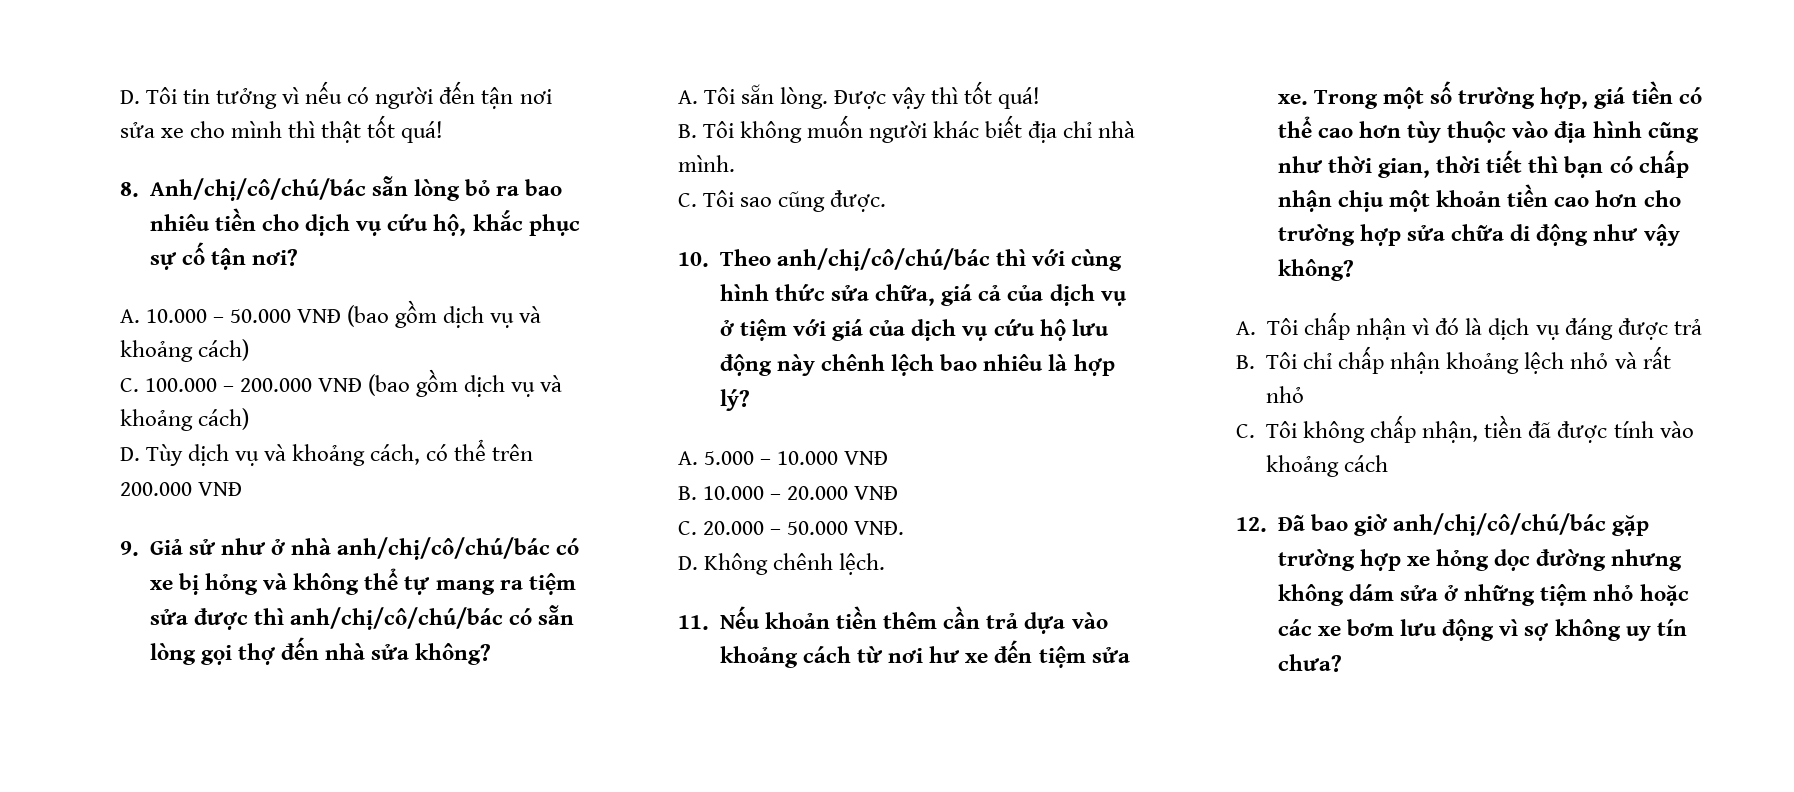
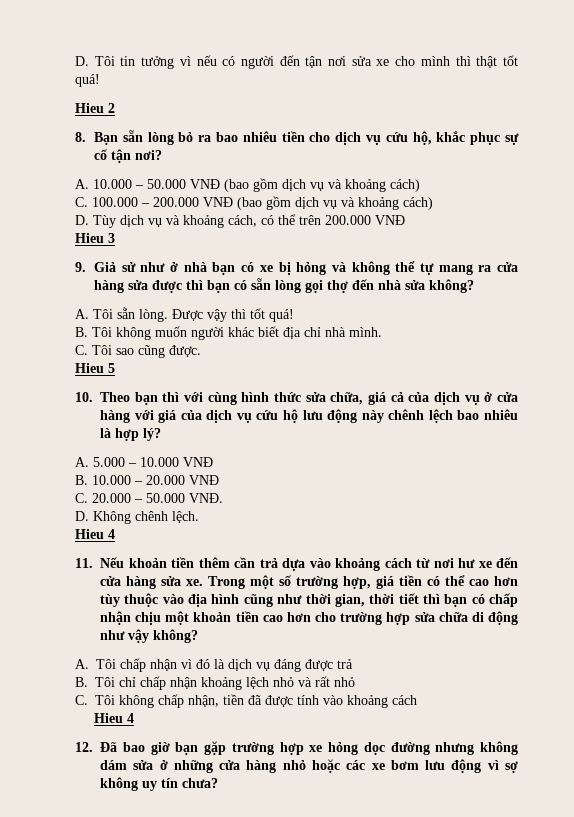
+ Hieu 2
- 8. Anh/chị/cô/chú/bác sẵn lòng bỏ ra bao nhiêu tiền cho dịch vụ cứu hộ, khắc phục sự cố tận nơi?
+ 8. Bạn sẵn lòng bỏ ra bao nhiêu tiền cho dịch vụ cứu hộ, khắc phục sự cố tận nơi?
+ Hieu 3
- 9. Giả sử như ở nhà anh/chị/cô/chú/bác có xe bị hỏng và không thể tự mang ra tiệm sửa được thì anh/chị/cô/chú/bác có sẵn lòng gọi thợ đến nhà sửa không?
+ 9. Giả sử như ở nhà bạn có xe bị hỏng và không thể tự mang ra cửa hàng sửa được thì bạn có sẵn lòng gọi thợ đến nhà sửa không?
+ Hieu 5
- 10. Theo anh/chị/cô/chú/bác thì với cùng hình thức sửa chữa, giá cả của dịch vụ ở tiệm với giá của dịch vụ cứu hộ lưu động này chênh lệch bao nhiêu là hợp lý?
+ 10. Theo bạn thì với cùng hình thức sửa chữa, giá cả của dịch vụ ở cửa hàng với giá của dịch vụ cứu hộ lưu động này chênh lệch bao nhiêu là hợp lý?
  D. Không chênh lệch.
+ Hieu 4
- 11. Nếu khoản tiền thêm cần trả dựa vào khoảng cách từ nơi hư xe đến tiệm sửa xe.
+ 11. Nếu khoản tiền thêm cần trả dựa vào khoảng cách từ nơi hư xe đến cửa hàng sửa xe.
  C. Tôi không chấp nhận, tiền đã được tính vào khoảng cách
+ Hieu 4
- 12. Đã bao giờ anh/chị/cô/chú/bác gặp trường hợp xe hỏng dọc đường nhưng không dám sửa ở những tiệm nhỏ hoặc các xe bơm lưu động vì sợ không uy tín chưa?
+ 12. Đã bao giờ bạn gặp trường hợp xe hỏng dọc đường nhưng không dám sửa ở những cửa hàng nhỏ hoặc các xe bơm lưu động vì sợ không uy tín chưa?

